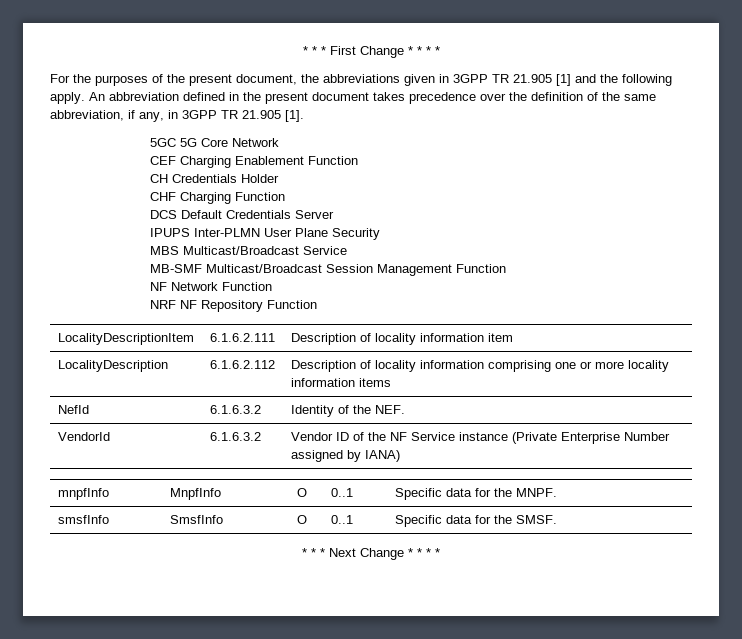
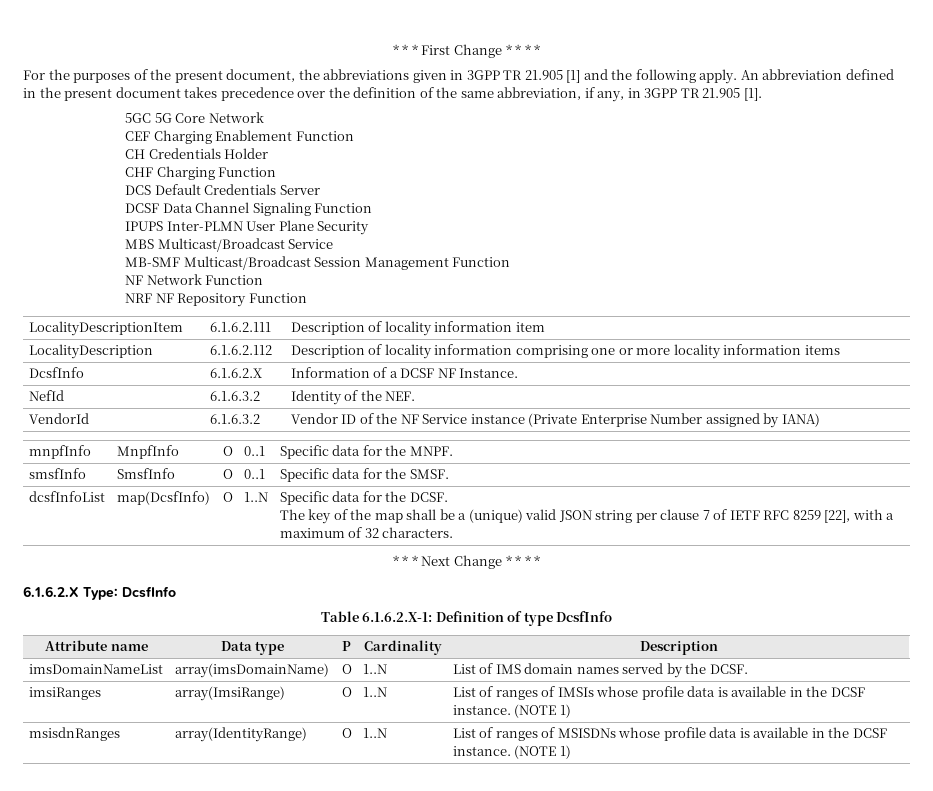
+ DCSF Data Channel Signaling Function
+ DcsfInfo | 6.1.6.2.X | Information of a DCSF NF Instance.
+ dcsfInfoList | map(DcsfInfo) | O | 1..N | Specific data for the DCSF.
+ The key of the map shall be a (unique) valid JSON string per clause 7 of IETF RFC 8259 [22], with a maximum of 32 characters.
+ 6.1.6.2.X Type: DcsfInfo
+ Table 6.1.6.2.X-1: Definition of type DcsfInfo
+ Attribute name | Data type | P | Cardinality | Description
+ imsDomainNameList | array(imsDomainName) | O | 1..N | List of IMS domain names served by the DCSF.
+ imsiRanges | array(ImsiRange) | O | 1..N | List of ranges of IMSIs whose profile data is available in the DCSF instance. (NOTE 1)
+ msisdnRanges | array(IdentityRange) | O | 1..N | List of ranges of MSISDNs whose profile data is available in the DCSF instance. (NOTE 1)

